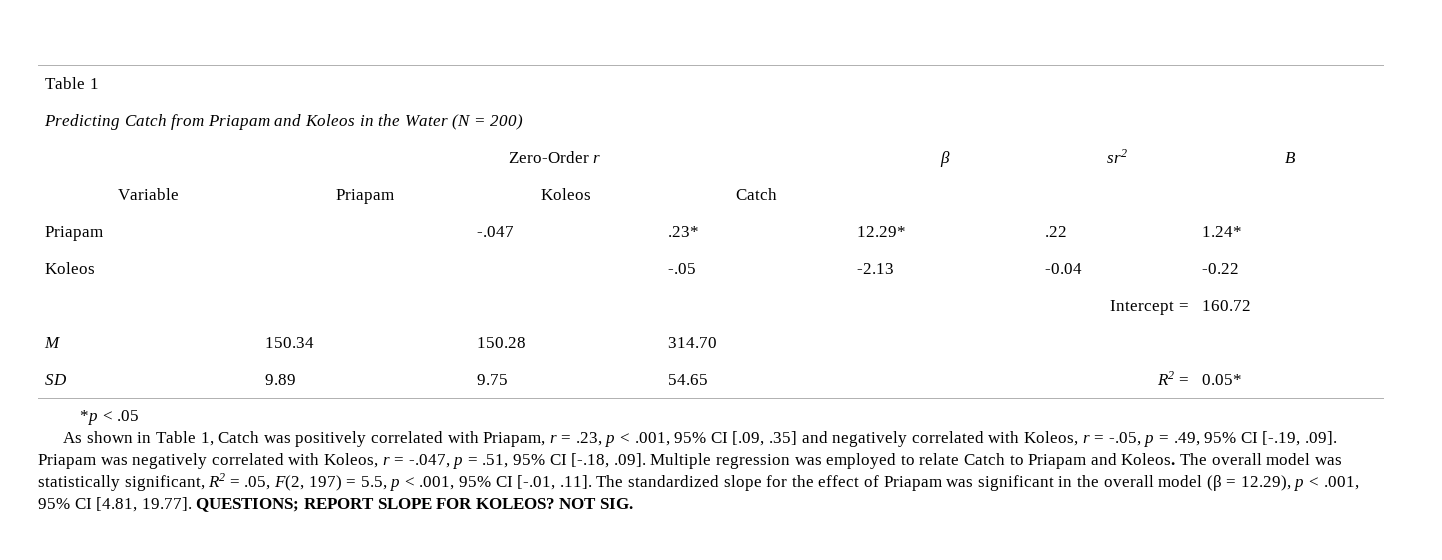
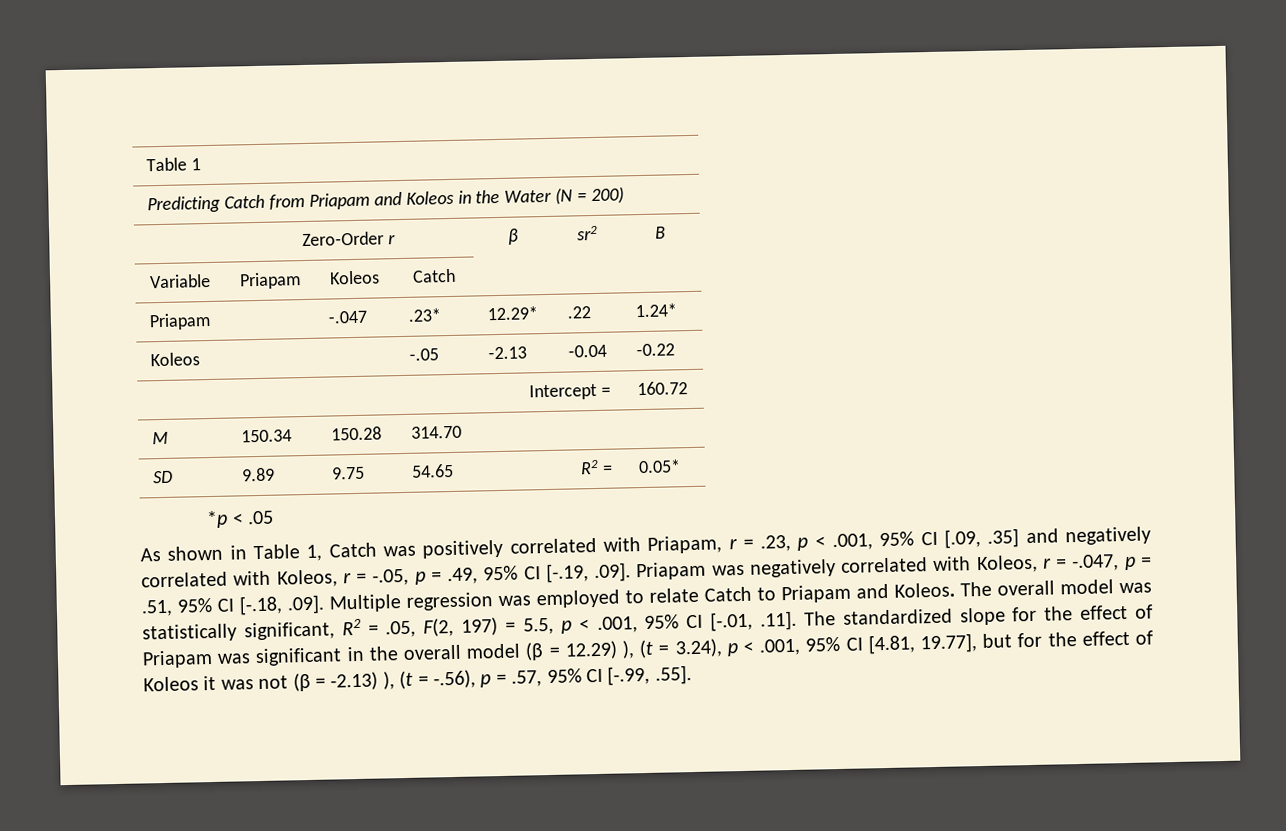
- The overall model was statistically significant, R2 = .05, F(2, 197) = 5.5, p < .001, 95% CI [-.01, .11]. The standardized slope for the effect of Priapam was significant in the overall model (β = 12.29), p < .001, 95% CI [4.81, 19.77]. QUESTIONS; REPORT SLOPE FOR KOLEOS? NOT SIG.
+ The overall model was statistically significant, R2 = .05, F(2, 197) = 5.5, p < .001, 95% CI [-.01, .11]. The standardized slope for the effect of Priapam was significant in the overall model (β = 12.29) ), (t = 3.24), p < .001, 95% CI [4.81, 19.77], but for the effect of Koleos it was not (β = -2.13) ), (t = -.56), p = .57, 95% CI [-.99, .55].

